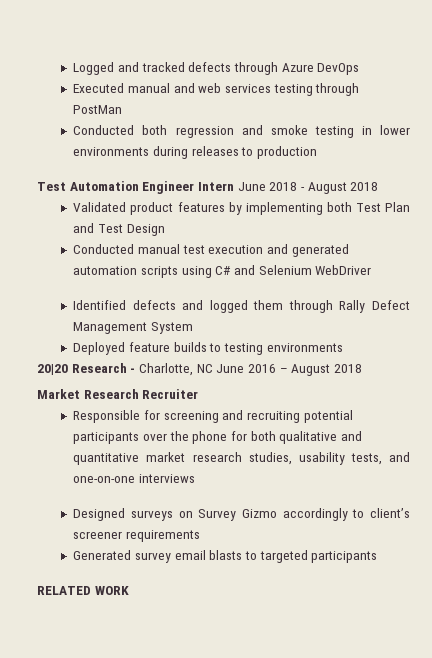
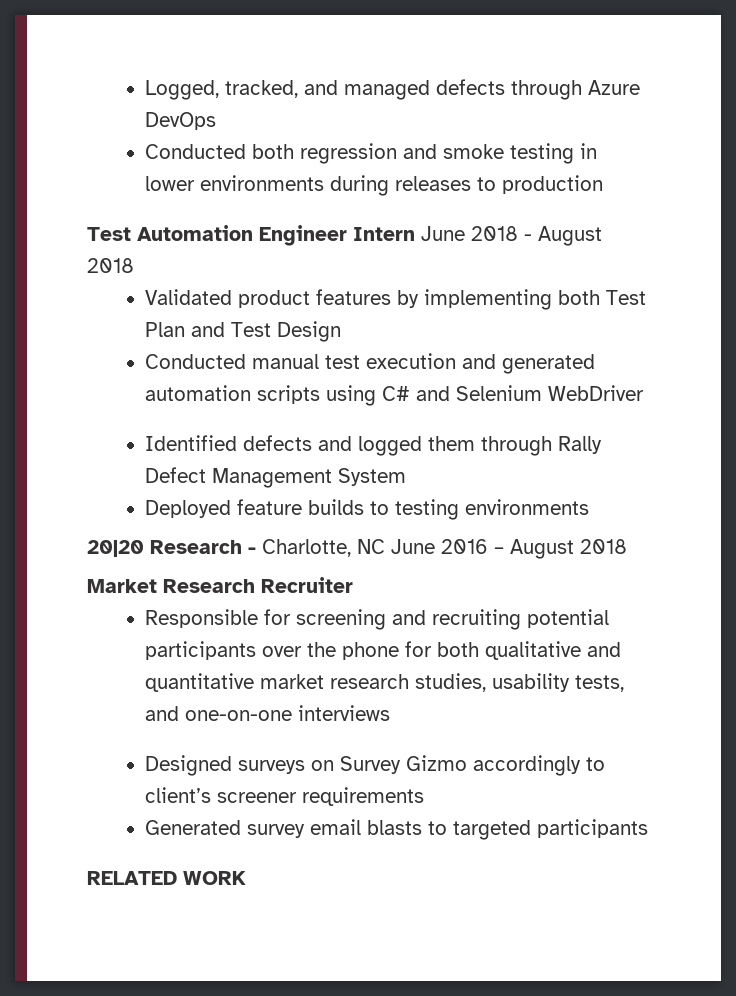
- Logged and tracked defects through Azure DevOps
+ Logged, tracked, and managed defects through Azure DevOps
- Executed manual and web services testing through PostMan

